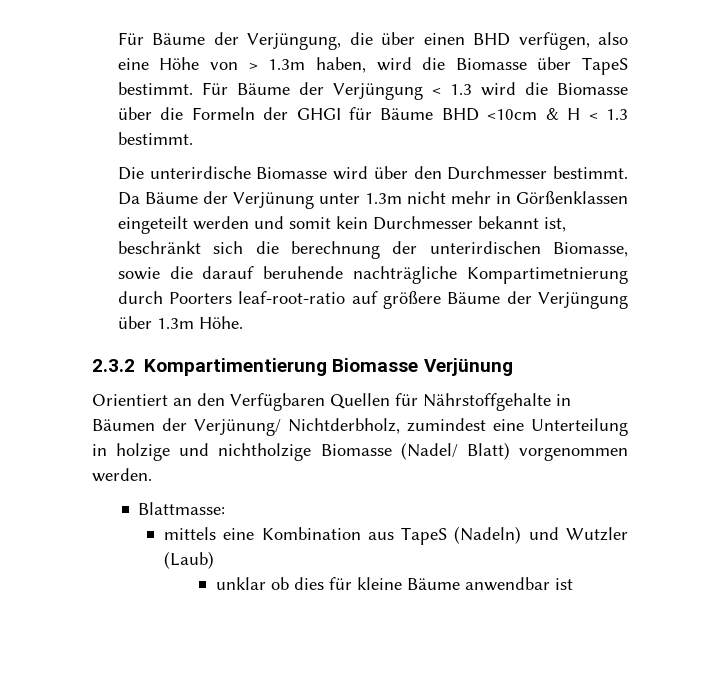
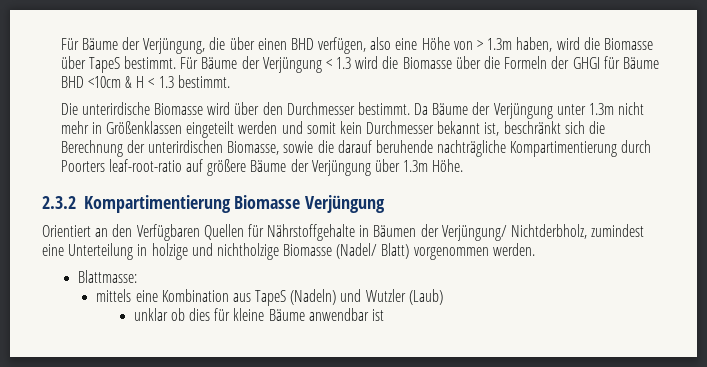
- Da Bäume der Verjünung unter 1.3m nicht mehr in Görßenklassen eingeteilt werden und somit kein Durchmesser bekannt ist, beschränkt sich die berechnung der unterirdischen Biomasse, sowie die darauf beruhende nachträgliche Kompartimetnierung durch Poorters leaf-root-ratio auf größere Bäume der Verjüngung über 1.3m Höhe.
+ Da Bäume der Verjüngung unter 1.3m nicht mehr in Größenklassen eingeteilt werden und somit kein Durchmesser bekannt ist, beschränkt sich die Berechnung der unterirdischen Biomasse, sowie die darauf beruhende nachträgliche Kompartimentierung durch Poorters leaf-root-ratio auf größere Bäume der Verjüngung über 1.3m Höhe.
- 2.3.2 Kompartimentierung Biomasse Verjünung
+ 2.3.2 Kompartimentierung Biomasse Verjüngung
- Orientiert an den Verfügbaren Quellen für Nährstoffgehalte in Bäumen der Verjünung/ Nichtderbholz, zumindest eine Unterteilung in holzige und nichtholzige Biomasse (Nadel/ Blatt) vorgenommen werden.
+ Orientiert an den Verfügbaren Quellen für Nährstoffgehalte in Bäumen der Verjüngung/ Nichtderbholz, zumindest eine Unterteilung in holzige und nichtholzige Biomasse (Nadel/ Blatt) vorgenommen werden.

